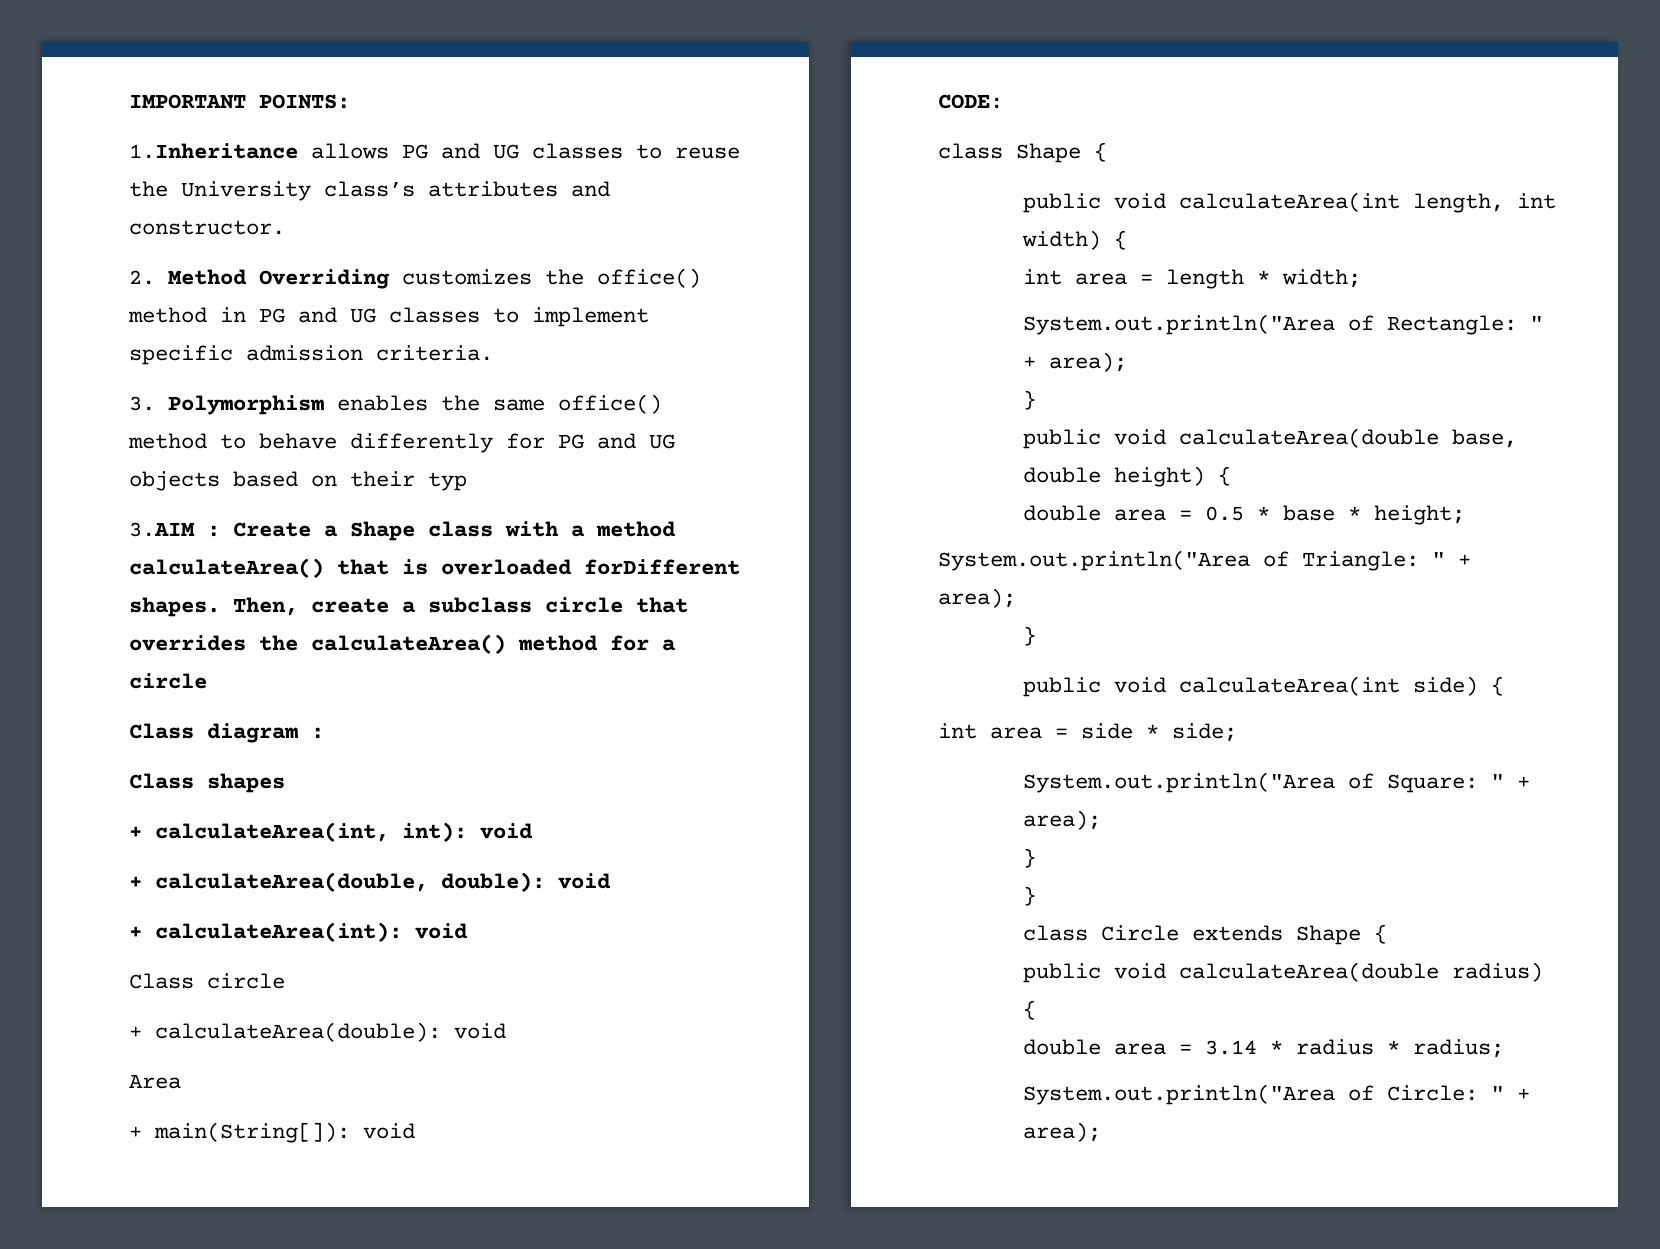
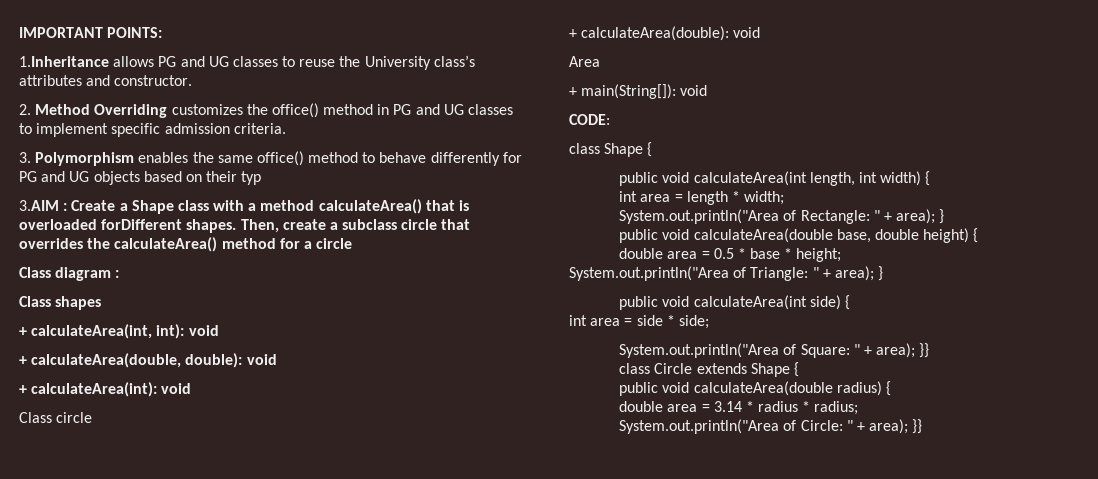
- System.out.println("Area of Rectangle: " + area);
- }
+ System.out.println("Area of Rectangle: " + area); }
- System.out.println("Area of Triangle: " + area);
- }
+ System.out.println("Area of Triangle: " + area); }
- System.out.println("Area of Square: " + area);
- }
- }
+ System.out.println("Area of Square: " + area); }}
- System.out.println("Area of Circle: " + area);
+ System.out.println("Area of Circle: " + area); }}

